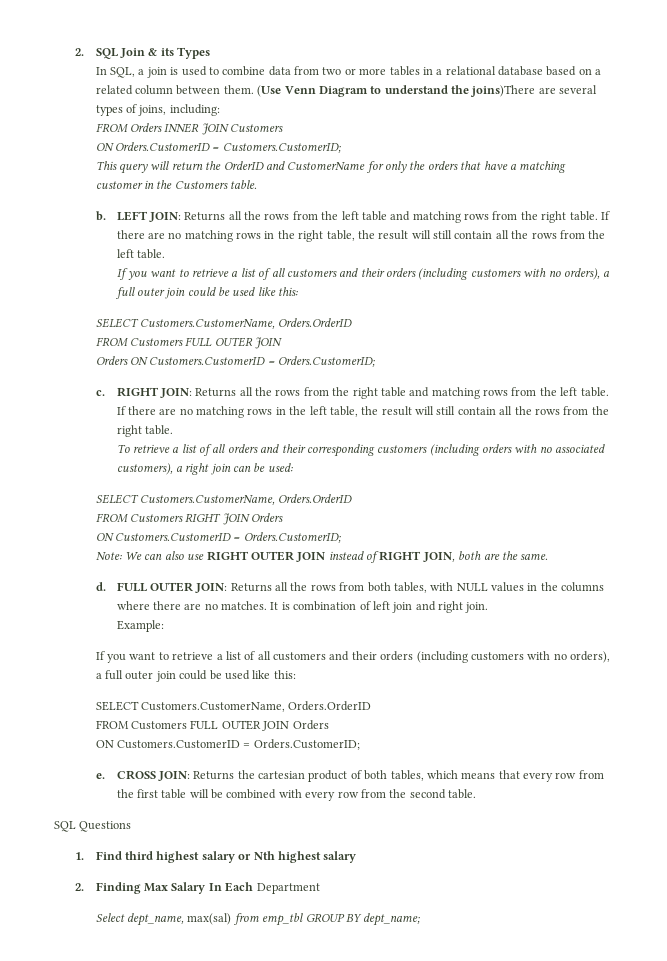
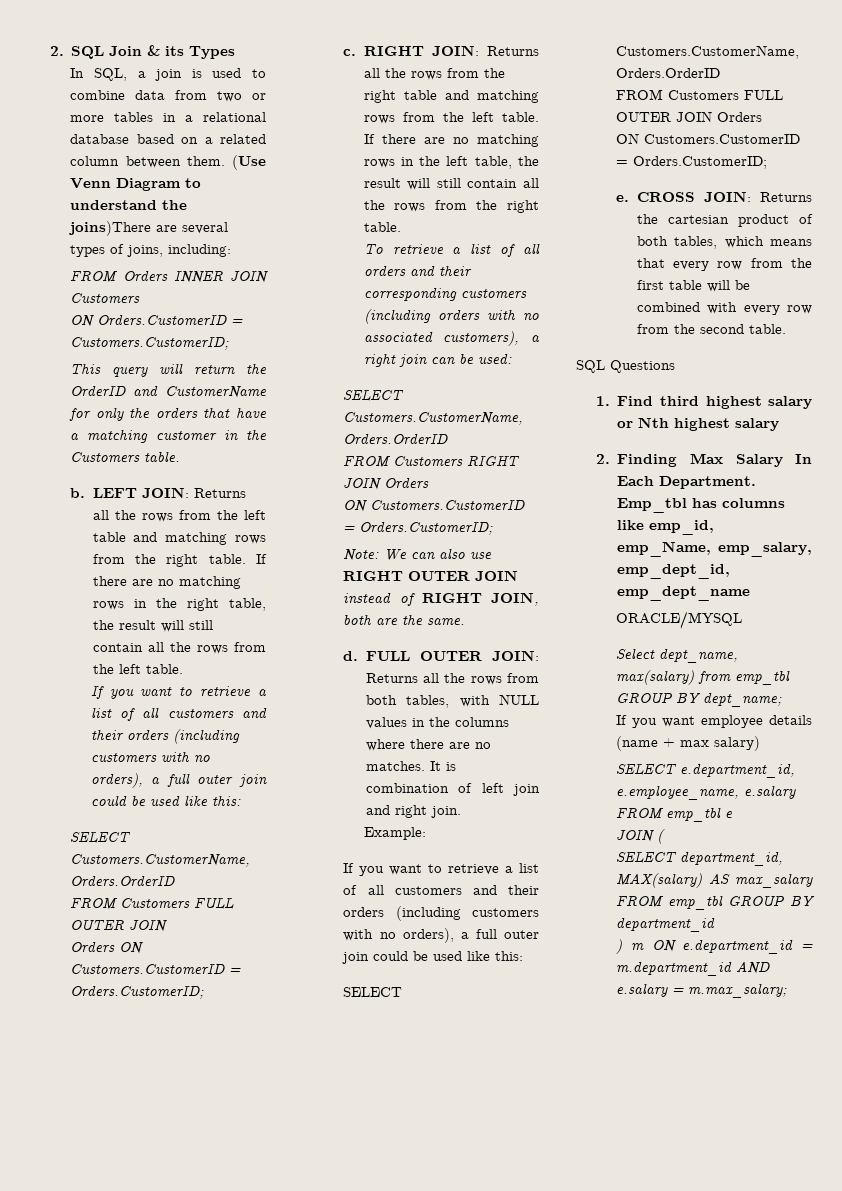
- 2. Finding Max Salary In Each Department
+ 2. Finding Max Salary In Each Department. Emp_tbl has columns like emp_id, emp_Name, emp_salary, emp_dept_id, emp_dept_name
+ ORACLE/MYSQL
- Select dept_name, max(sal) from emp_tbl GROUP BY dept_name;
+ Select dept_name, max(salary) from emp_tbl GROUP BY dept_name;
+ If you want employee details (name + max salary)
+ SELECT e.department_id, e.employee_name, e.salary FROM emp_tbl e
+ JOIN (
+ SELECT department_id, MAX(salary) AS max_salary FROM emp_tbl GROUP BY department_id
+ ) m ON e.department_id = m.department_id AND e.salary = m.max_salary;

